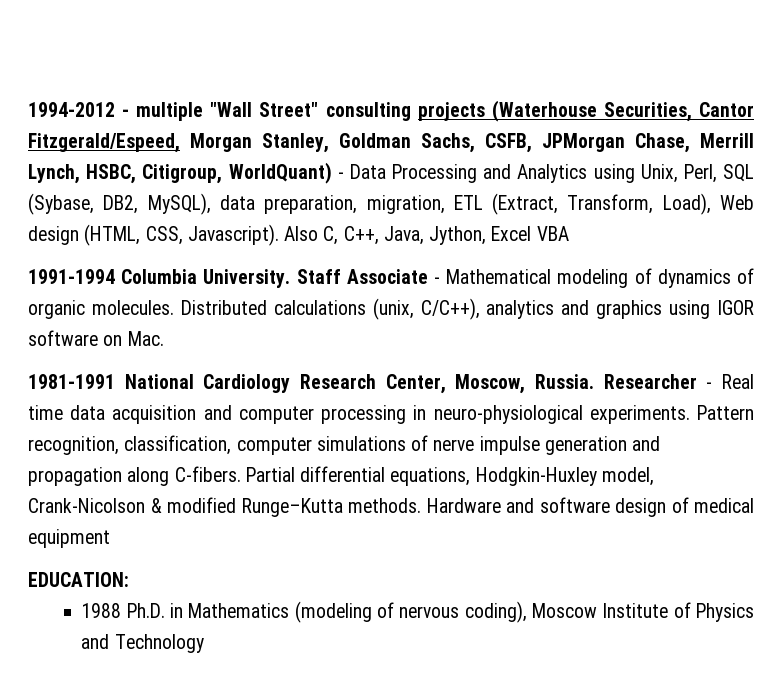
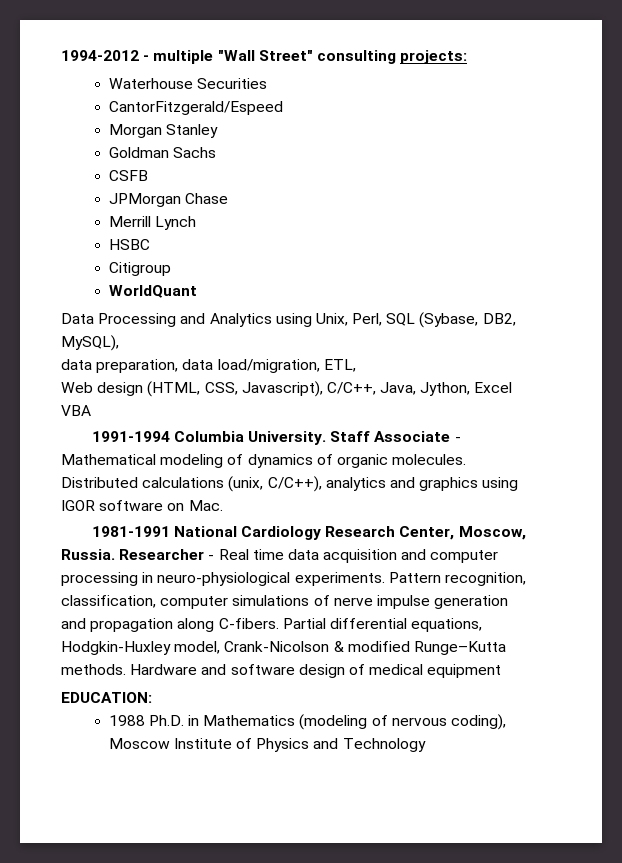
- 1994-2012 - multiple "Wall Street" consulting projects (Waterhouse Securities, Cantor Fitzgerald/Espeed, Morgan Stanley, Goldman Sachs, CSFB, JPMorgan Chase, Merrill Lynch, HSBC, Citigroup, WorldQuant) - Data Processing and Analytics using Unix, Perl, SQL (Sybase, DB2, MySQL), data preparation, migration, ETL (Extract, Transform, Load), Web design (HTML, CSS, Javascript). Also C, C++, Java, Jython, Excel VBA
+ 1994-2012 - multiple "Wall Street" consulting projects:
+ Waterhouse Securities
+ CantorFitzgerald/Espeed
+ Morgan Stanley
+ Goldman Sachs
+ CSFB
+ JPMorgan Chase
+ Merrill Lynch
+ HSBC
+ Citigroup
+ WorldQuant
+ Data Processing and Analytics using Unix, Perl, SQL (Sybase, DB2, MySQL),
+ data preparation, data load/migration, ETL,
+ Web design (HTML, CSS, Javascript), C/C++, Java, Jython, Excel VBA

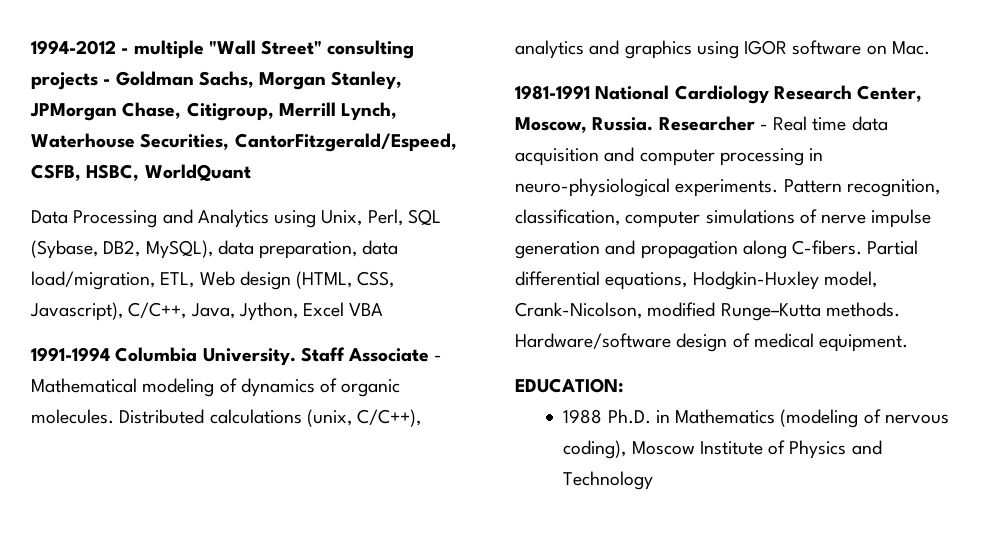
- 1994-2012 - multiple "Wall Street" consulting projects:
- Waterhouse Securities
- CantorFitzgerald/Espeed
- Morgan Stanley
- Goldman Sachs
- CSFB
- JPMorgan Chase
- Merrill Lynch
- HSBC
- Citigroup
- WorldQuant
+ 1994-2012 - multiple "Wall Street" consulting projects - Goldman Sachs, Morgan Stanley, JPMorgan Chase, Citigroup, Merrill Lynch, Waterhouse Securities, CantorFitzgerald/Espeed, CSFB, HSBC, WorldQuant
- Data Processing and Analytics using Unix, Perl, SQL (Sybase, DB2, MySQL),
- data preparation, data load/migration, ETL,
- Web design (HTML, CSS, Javascript), C/C++, Java, Jython, Excel VBA
+ Data Processing and Analytics using Unix, Perl, SQL (Sybase, DB2, MySQL), data preparation, data load/migration, ETL, Web design (HTML, CSS, Javascript), C/C++, Java, Jython, Excel VBA
- Partial differential equations, Hodgkin-Huxley model, Crank-Nicolson & modified Runge–Kutta methods.
+ Partial differential equations, Hodgkin-Huxley model, Crank-Nicolson, modified Runge–Kutta methods.
- Hardware and software design of medical equipment
+ Hardware/software design of medical equipment.

